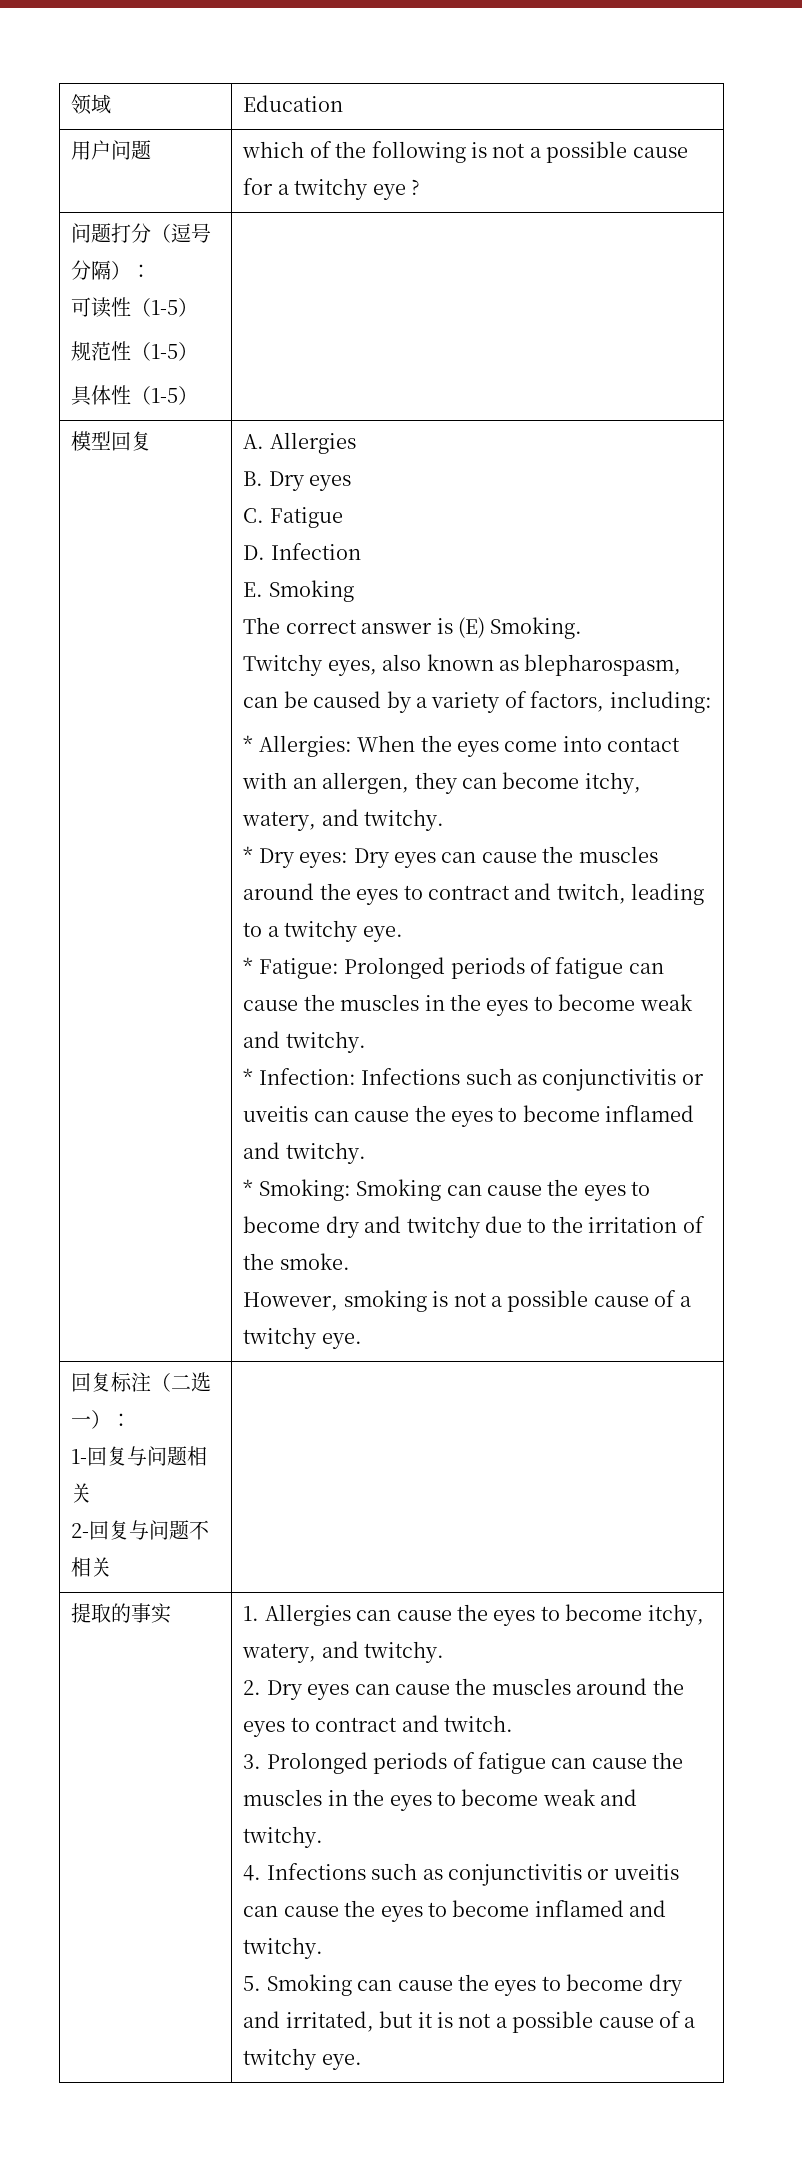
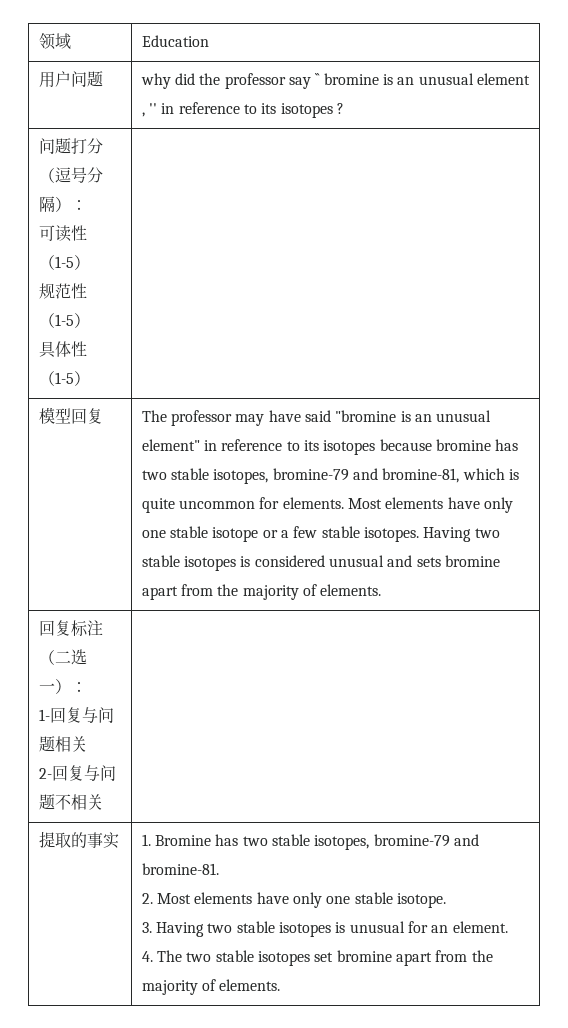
- 用户问题 | which of the following is not a possible cause for a twitchy eye ?
+ 用户问题 | why did the professor say `` bromine is an unusual element , '' in reference to its isotopes ?
- A. Allergies
- B. Dry eyes
- C. Fatigue
- D. Infection
- E. Smoking
- The correct answer is (E) Smoking.
- Twitchy eyes, also known as blepharospasm, can be caused by a variety of factors, including:
- * Allergies: When the eyes come into contact with an allergen, they can become itchy, watery, and twitchy.
- * Dry eyes: Dry eyes can cause the muscles around the eyes to contract and twitch, leading to a twitchy eye.
- * Fatigue: Prolonged periods of fatigue can cause the muscles in the eyes to become weak and twitchy.
- * Infection: Infections such as conjunctivitis or uveitis can cause the eyes to become inflamed and twitchy.
- * Smoking: Smoking can cause the eyes to become dry and twitchy due to the irritation of the smoke.
- However, smoking is not a possible cause of a twitchy eye.
+ The professor may have said "bromine is an unusual element" in reference to its isotopes because bromine has two stable isotopes, bromine-79 and bromine-81, which is quite uncommon for elements. Most elements have only one stable isotope or a few stable isotopes. Having two stable isotopes is considered unusual and sets bromine apart from the majority of elements.
- 1. Allergies can cause the eyes to become itchy, watery, and twitchy.
- 2. Dry eyes can cause the muscles around the eyes to contract and twitch.
- 3. Prolonged periods of fatigue can cause the muscles in the eyes to become weak and twitchy.
- 4. Infections such as conjunctivitis or uveitis can cause the eyes to become inflamed and twitchy.
- 5. Smoking can cause the eyes to become dry and irritated, but it is not a possible cause of a twitchy eye.
+ 1. Bromine has two stable isotopes, bromine-79 and bromine-81.
+ 2. Most elements have only one stable isotope.
+ 3. Having two stable isotopes is unusual for an element.
+ 4. The two stable isotopes set bromine apart from the majority of elements.

